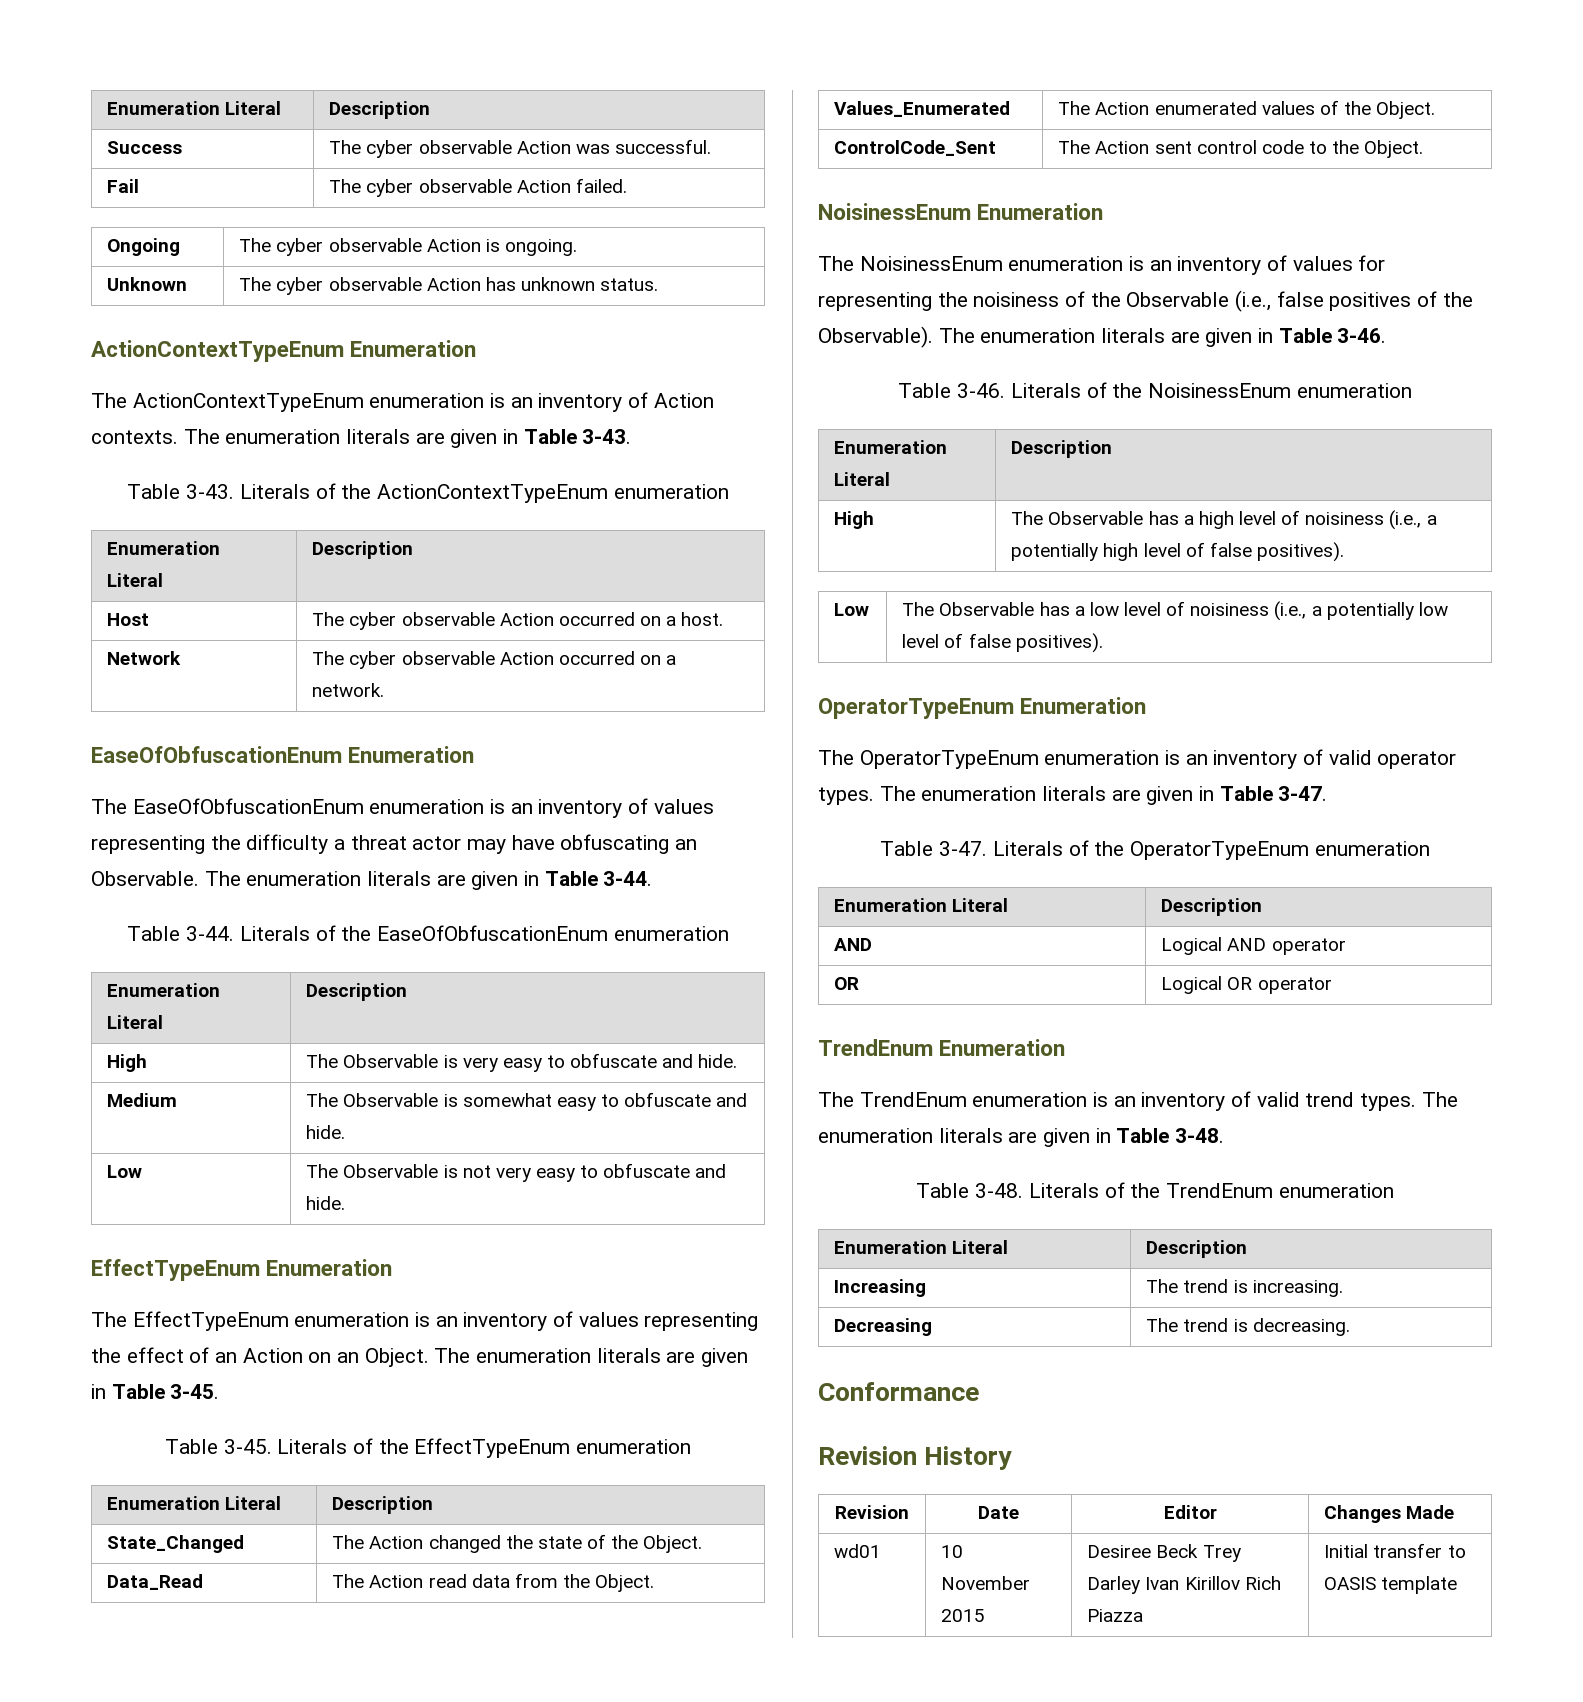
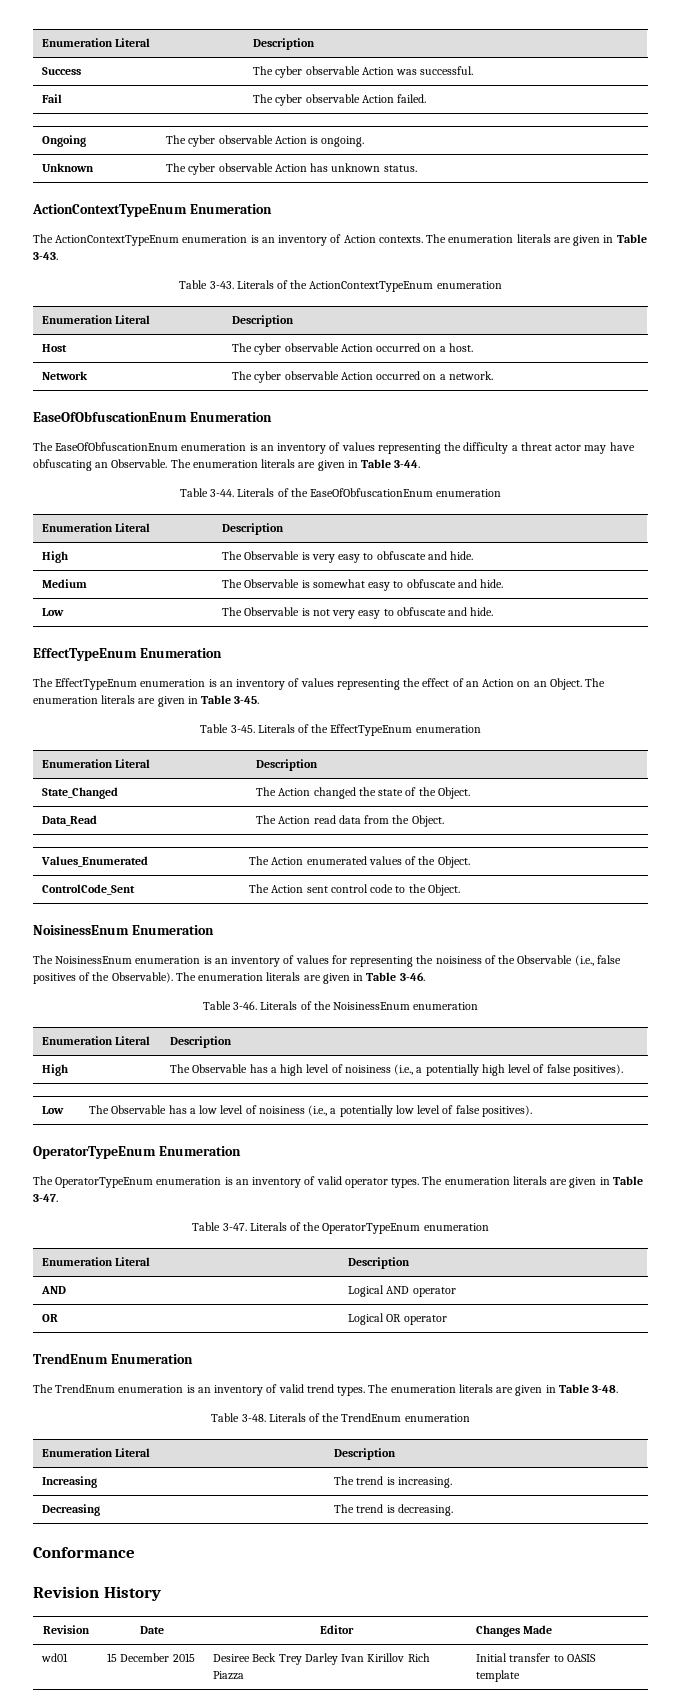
- wd01 | 10 November 2015 | Desiree Beck Trey Darley Ivan Kirillov Rich Piazza | Initial transfer to OASIS template
+ wd01 | 15 December 2015 | Desiree Beck Trey Darley Ivan Kirillov Rich Piazza | Initial transfer to OASIS template

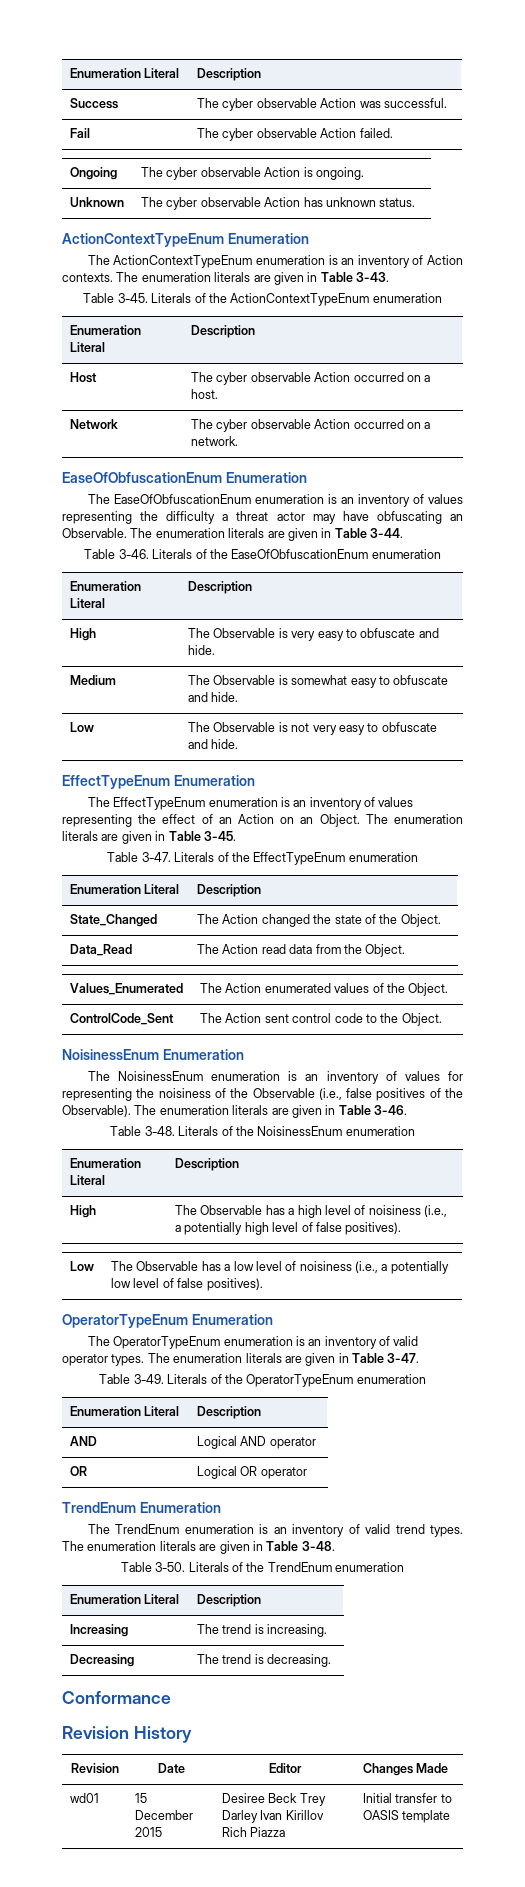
  The enumeration literals are given in Table 3-43.
- Table 3-43.
+ Table 3-45.
  The enumeration literals are given in Table 3-44.
- Table 3-44.
+ Table 3-46.
  The enumeration literals are given in Table 3-45.
- Table 3-45.
+ Table 3-47.
  The enumeration literals are given in Table 3-46.
- Table 3-46.
+ Table 3-48.
  The enumeration literals are given in Table 3-47.
- Table 3-47.
+ Table 3-49.
  The enumeration literals are given in Table 3-48.
- Table 3-48.
+ Table 3-50.

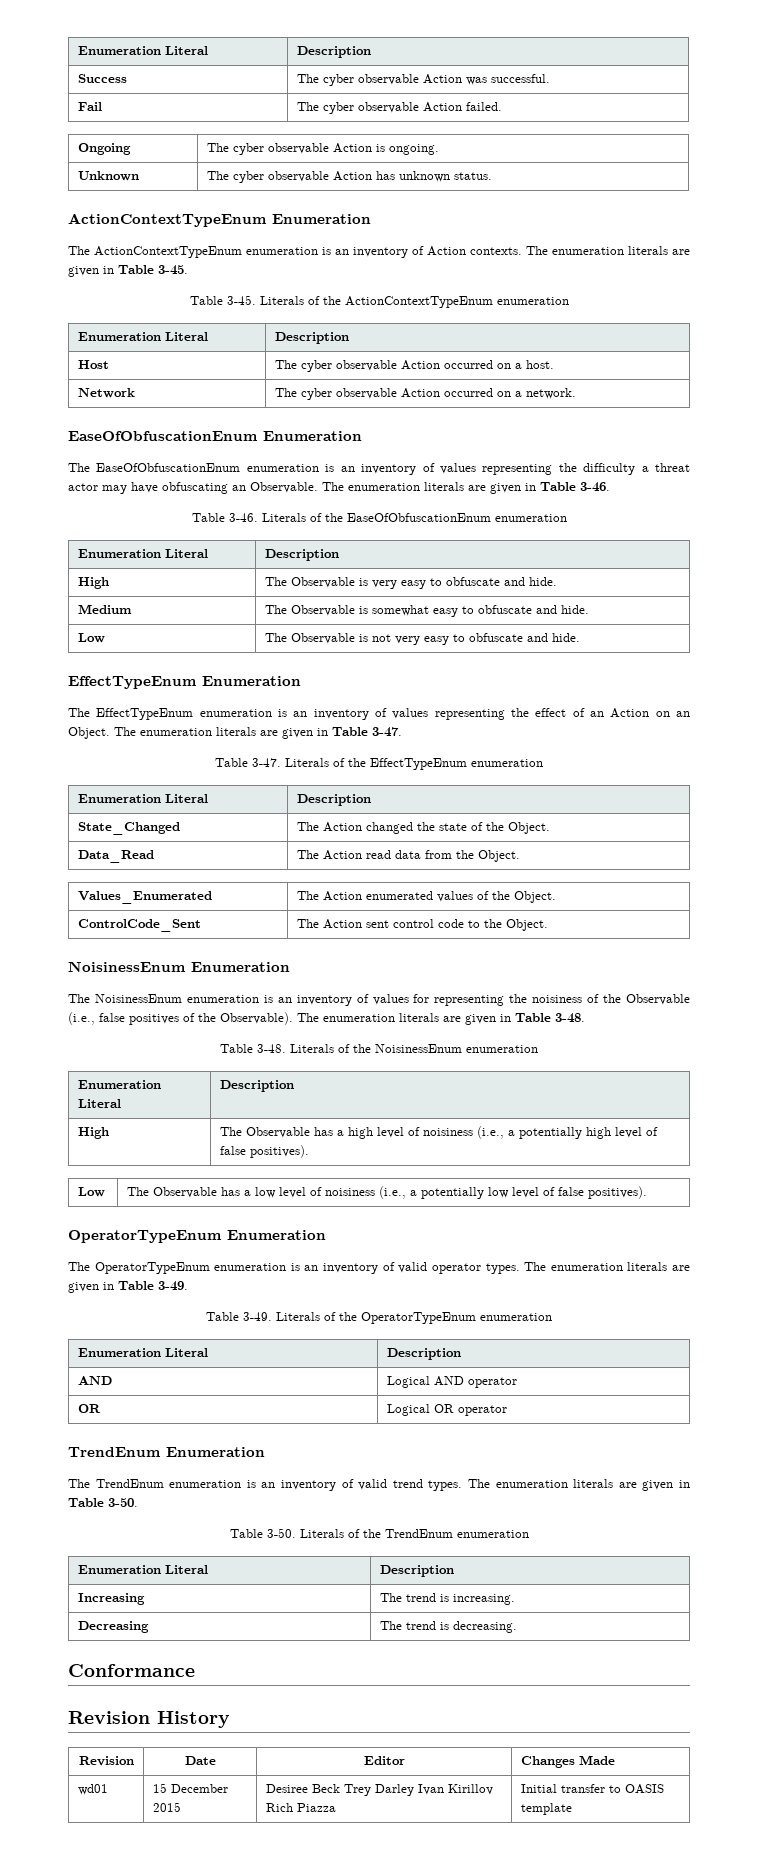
- The enumeration literals are given in Table 3-43.
+ The enumeration literals are given in Table 3-45.
- The enumeration literals are given in Table 3-44.
+ The enumeration literals are given in Table 3-46.
- The enumeration literals are given in Table 3-45.
+ The enumeration literals are given in Table 3-47.
- The enumeration literals are given in Table 3-46.
+ The enumeration literals are given in Table 3-48.
- The enumeration literals are given in Table 3-47.
+ The enumeration literals are given in Table 3-49.
- The enumeration literals are given in Table 3-48.
+ The enumeration literals are given in Table 3-50.

